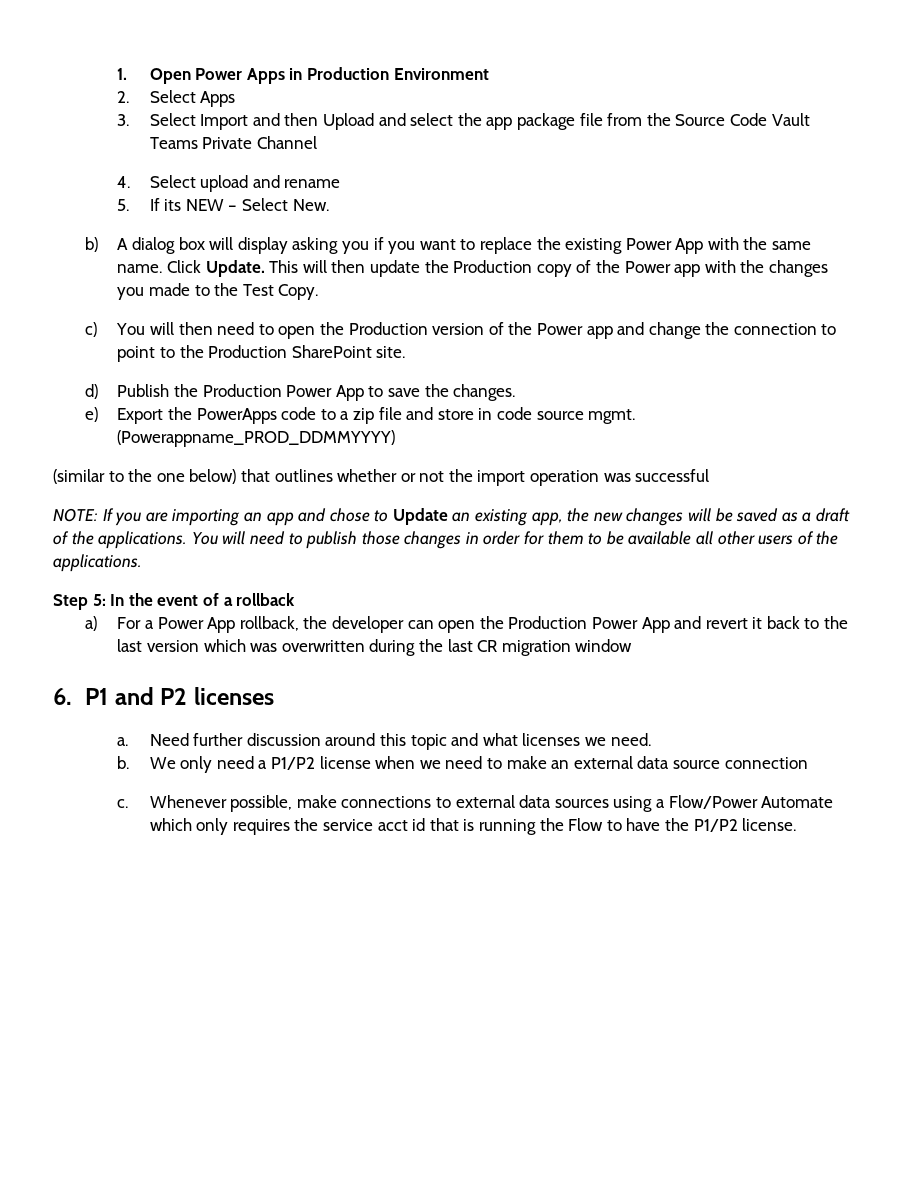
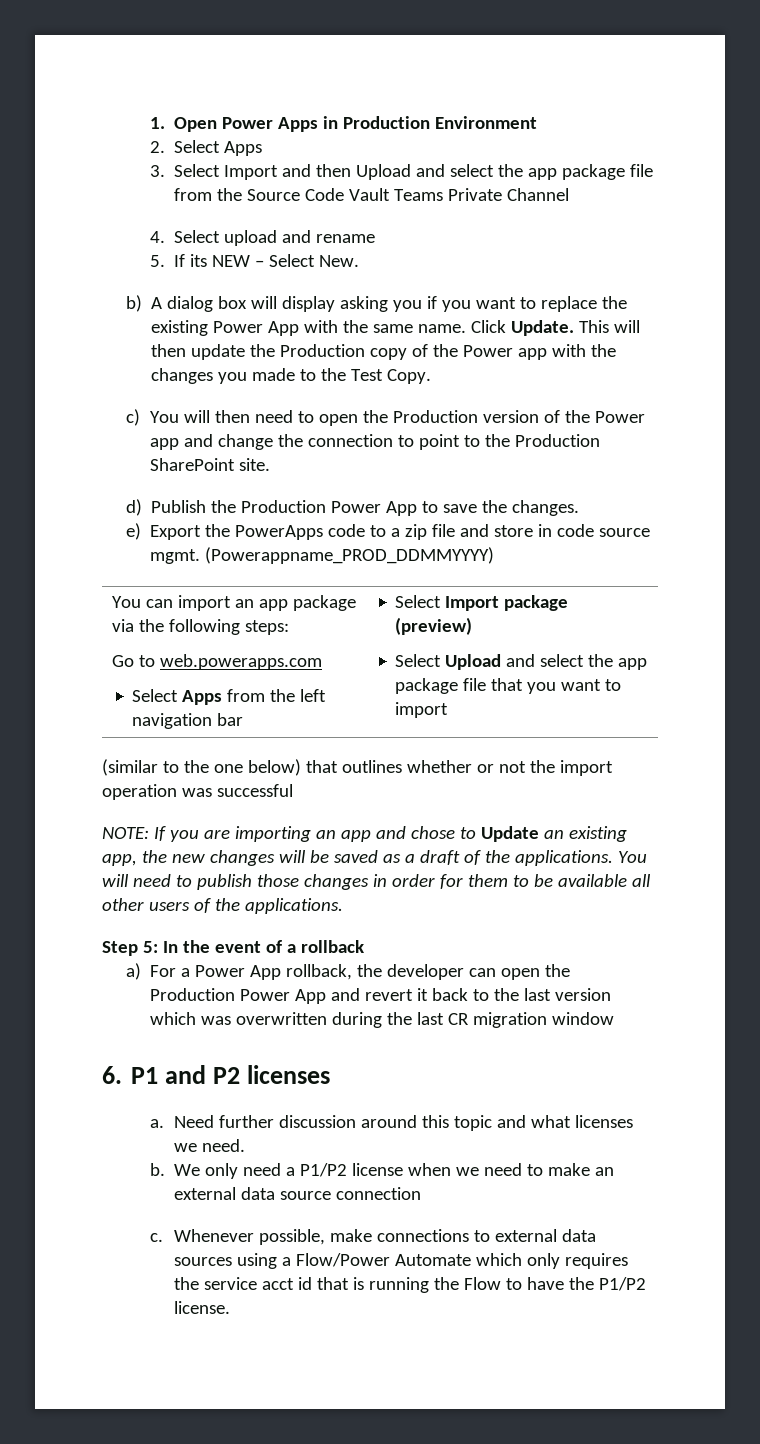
+ You can import an app package via the following steps:
+ Go to web.powerapps.com
+ Select Apps from the left navigation bar | Select Import package (preview)
+ Select Upload and select the app package file that you want to import

